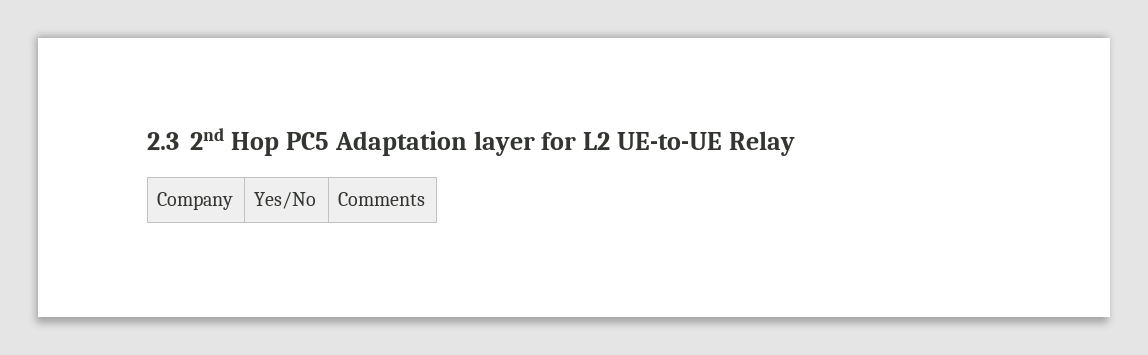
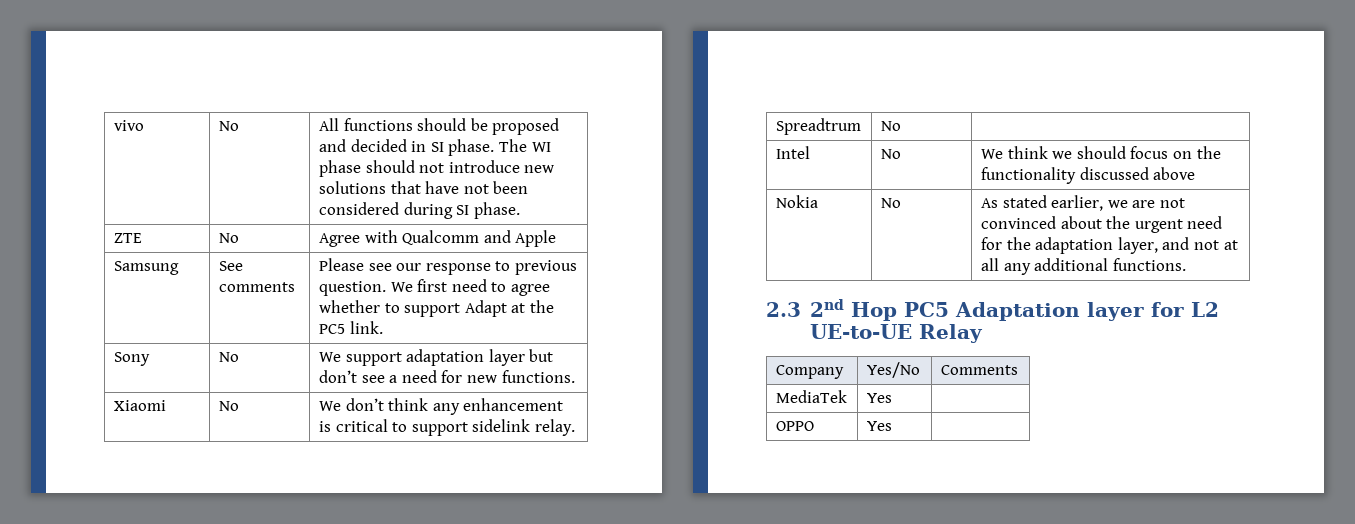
+ vivo | No | All functions should be proposed and decided in SI phase. The WI phase should not introduce new solutions that have not been considered during SI phase.
+ ZTE | No | Agree with Qualcomm and Apple
+ Samsung | See comments | Please see our response to previous question. We first need to agree whether to support Adapt at the PC5 link.
+ Sony | No | We support adaptation layer but don’t see a need for new functions.
+ Xiaomi | No | We don’t think any enhancement is critical to support sidelink relay.
+ Spreadtrum | No |
+ Intel | No | We think we should focus on the functionality discussed above
+ Nokia | No | As stated earlier, we are not convinced about the urgent need for the adaptation layer, and not at all any additional functions.
+ MediaTek | Yes |
+ OPPO | Yes |

